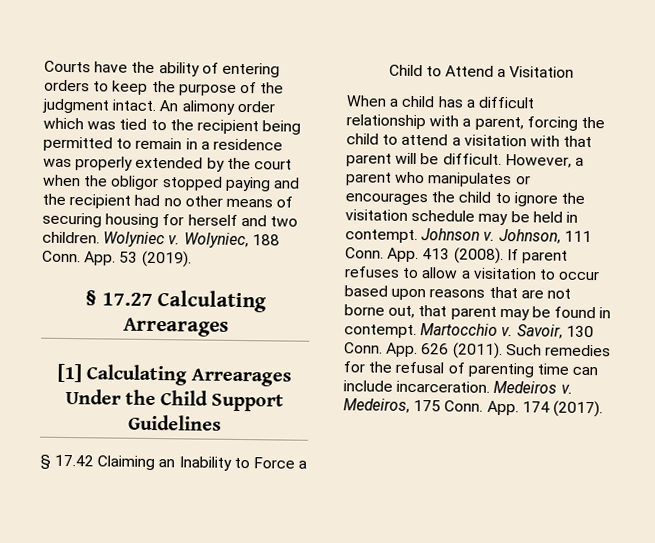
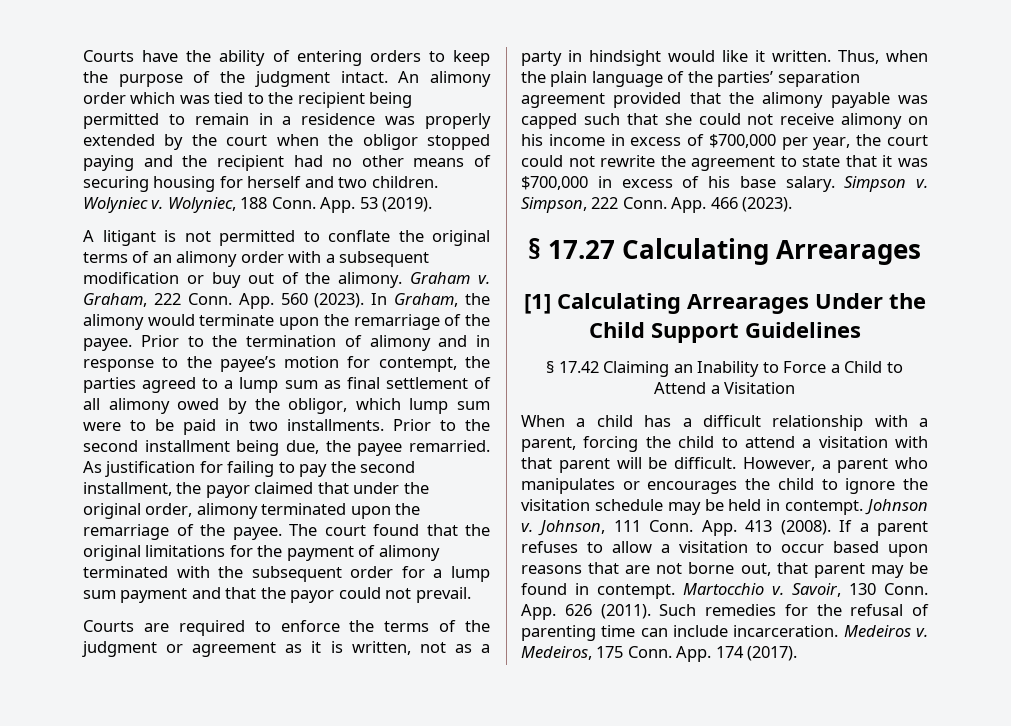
+ A litigant is not permitted to conflate the original terms of an alimony order with a subsequent modification or buy out of the alimony. Graham v. Graham, 222 Conn. App. 560 (2023). In Graham, the alimony would terminate upon the remarriage of the payee. Prior to the termination of alimony and in response to the payee’s motion for contempt, the parties agreed to a lump sum as final settlement of all alimony owed by the obligor, which lump sum were to be paid in two installments. Prior to the second installment being due, the payee remarried. As justification for failing to pay the second installment, the payor claimed that under the original order, alimony terminated upon the remarriage of the payee. The court found that the original limitations for the payment of alimony terminated with the subsequent order for a lump sum payment and that the payor could not prevail.
+ Courts are required to enforce the terms of the judgment or agreement as it is written, not as a party in hindsight would like it written. Thus, when the plain language of the parties’ separation agreement provided that the alimony payable was capped such that she could not receive alimony on his income in excess of $700,000 per year, the court could not rewrite the agreement to state that it was $700,000 in excess of his base salary. Simpson v. Simpson, 222 Conn. App. 466 (2023).
- If parent refuses to allow a visitation to occur based upon reasons that are not borne out, that parent may be found in contempt.
+ If a parent refuses to allow a visitation to occur based upon reasons that are not borne out, that parent may be found in contempt.

